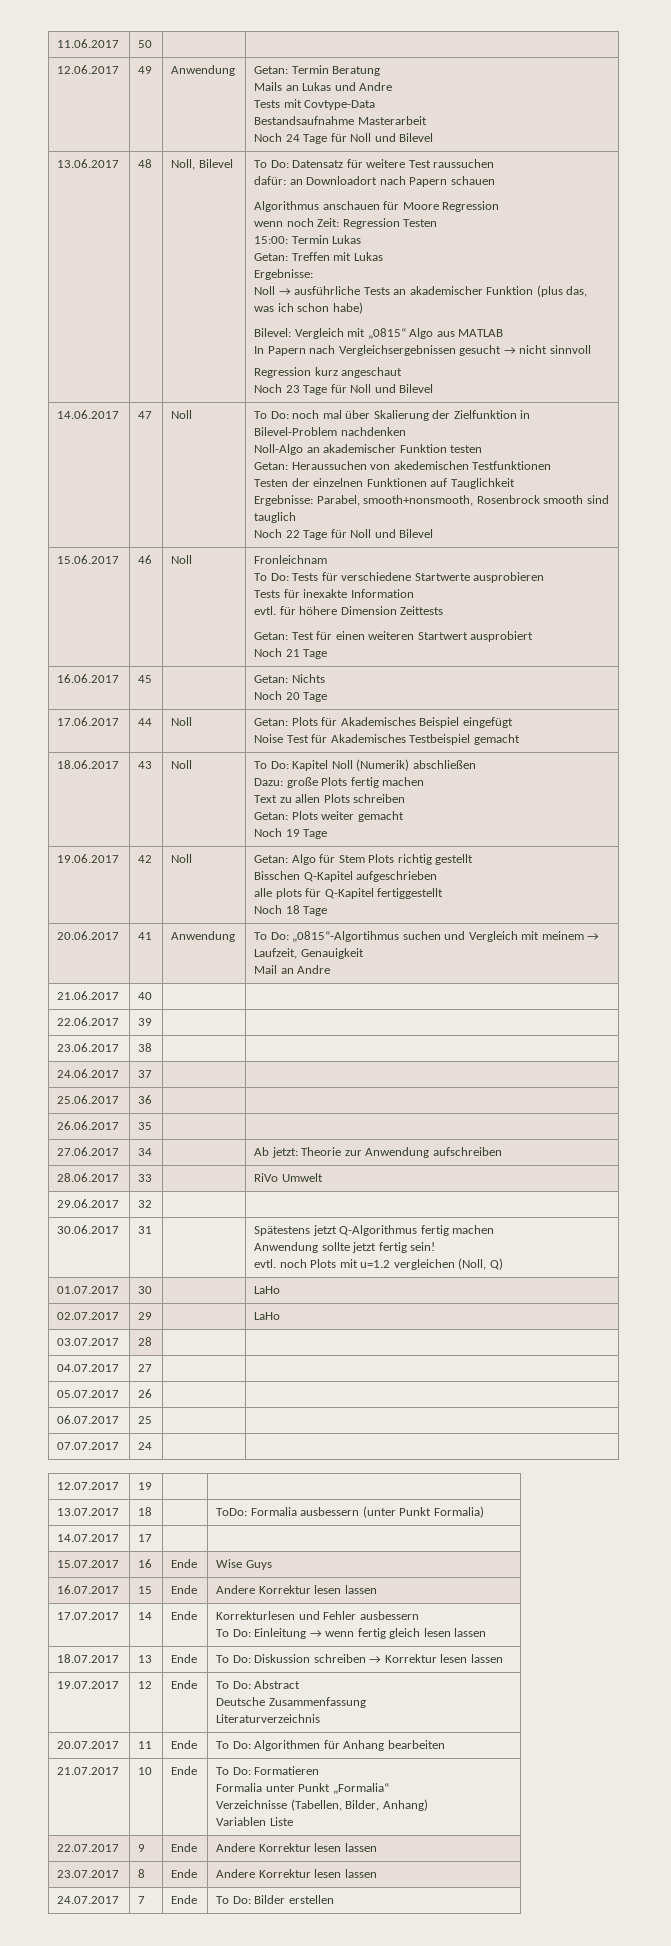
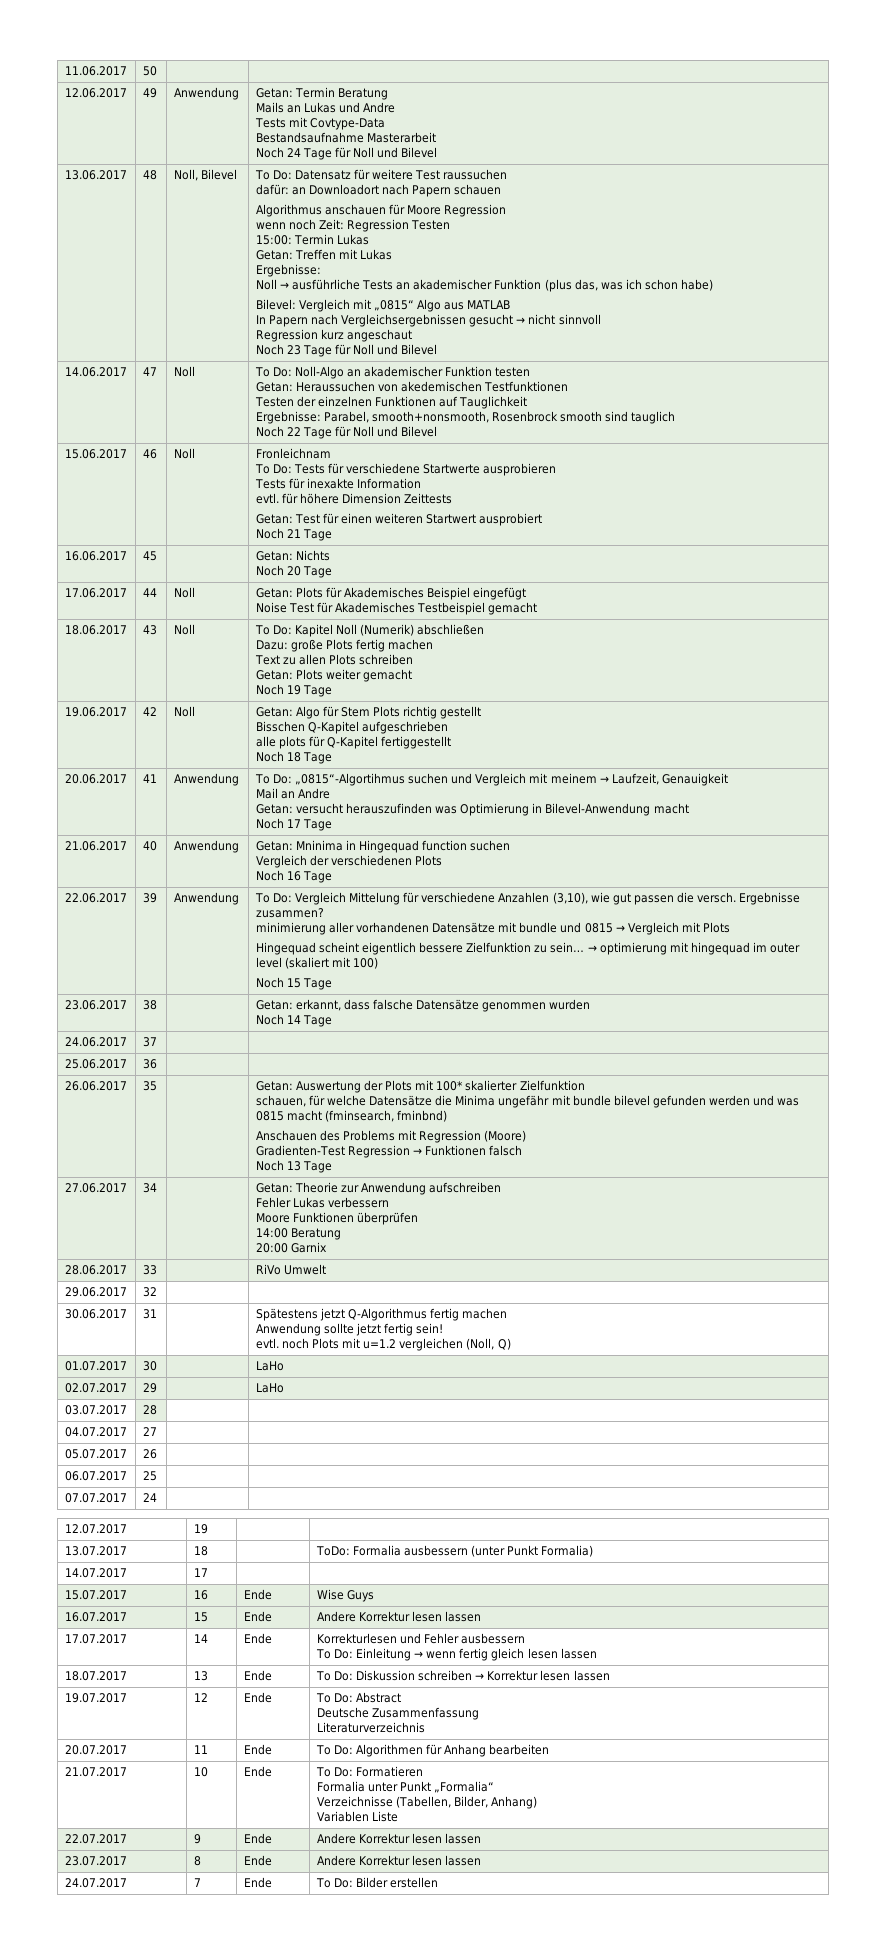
- To Do: noch mal über Skalierung der Zielfunktion in Bilevel-Problem nachdenken
- Noll-Algo an akademischer Funktion testen
+ To Do: Noll-Algo an akademischer Funktion testen
  20.06.2017 | 41 | Anwendung | To Do: „0815“-Algortihmus suchen und Vergleich mit meinem → Laufzeit, Genauigkeit
  Mail an Andre
- 21.06.2017 | 40 | |
- 22.06.2017 | 39 | |
- 23.06.2017 | 38 | |
+ Getan: versucht herauszufinden was Optimierung in Bilevel-Anwendung macht
+ Noch 17 Tage
+ 21.06.2017 | 40 | Anwendung | Getan: Mninima in Hingequad function suchen
+ Vergleich der verschiedenen Plots
+ Noch 16 Tage
+ 22.06.2017 | 39 | Anwendung | To Do: Vergleich Mittelung für verschiedene Anzahlen (3,10), wie gut passen die versch. Ergebnisse zusammen?
+ minimierung aller vorhandenen Datensätze mit bundle und 0815 → Vergleich mit Plots
+ Hingequad scheint eigentlich bessere Zielfunktion zu sein… → optimierung mit hingequad im outer level (skaliert mit 100)
+ Noch 15 Tage
+ 23.06.2017 | 38 | | Getan: erkannt, dass falsche Datensätze genommen wurden
+ Noch 14 Tage
+ Getan: Auswertung der Plots mit 100* skalierter Zielfunktion
+ schauen, für welche Datensätze die Minima ungefähr mit bundle bilevel gefunden werden und was 0815 macht (fminsearch, fminbnd)
+ Anschauen des Problems mit Regression (Moore)
+ Gradienten-Test Regression → Funktionen falsch
+ Noch 13 Tage
- 27.06.2017 | 34 | | Ab jetzt: Theorie zur Anwendung aufschreiben
+ 27.06.2017 | 34 | | Getan: Theorie zur Anwendung aufschreiben
+ Fehler Lukas verbessern
+ Moore Funktionen überprüfen
+ 14:00 Beratung
+ 20:00 Garnix

